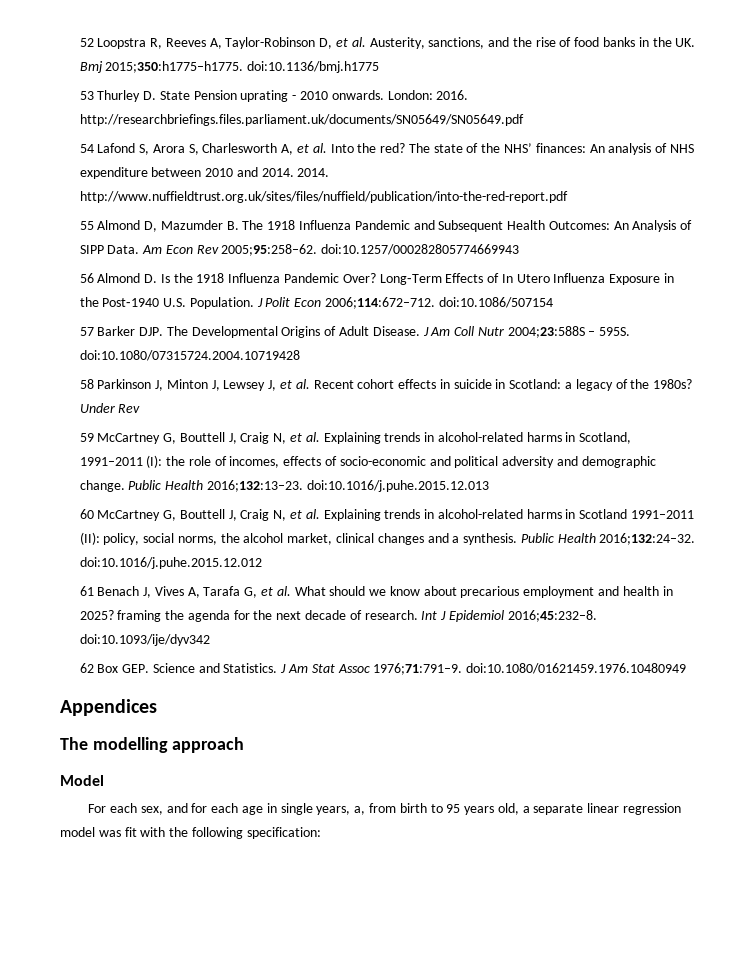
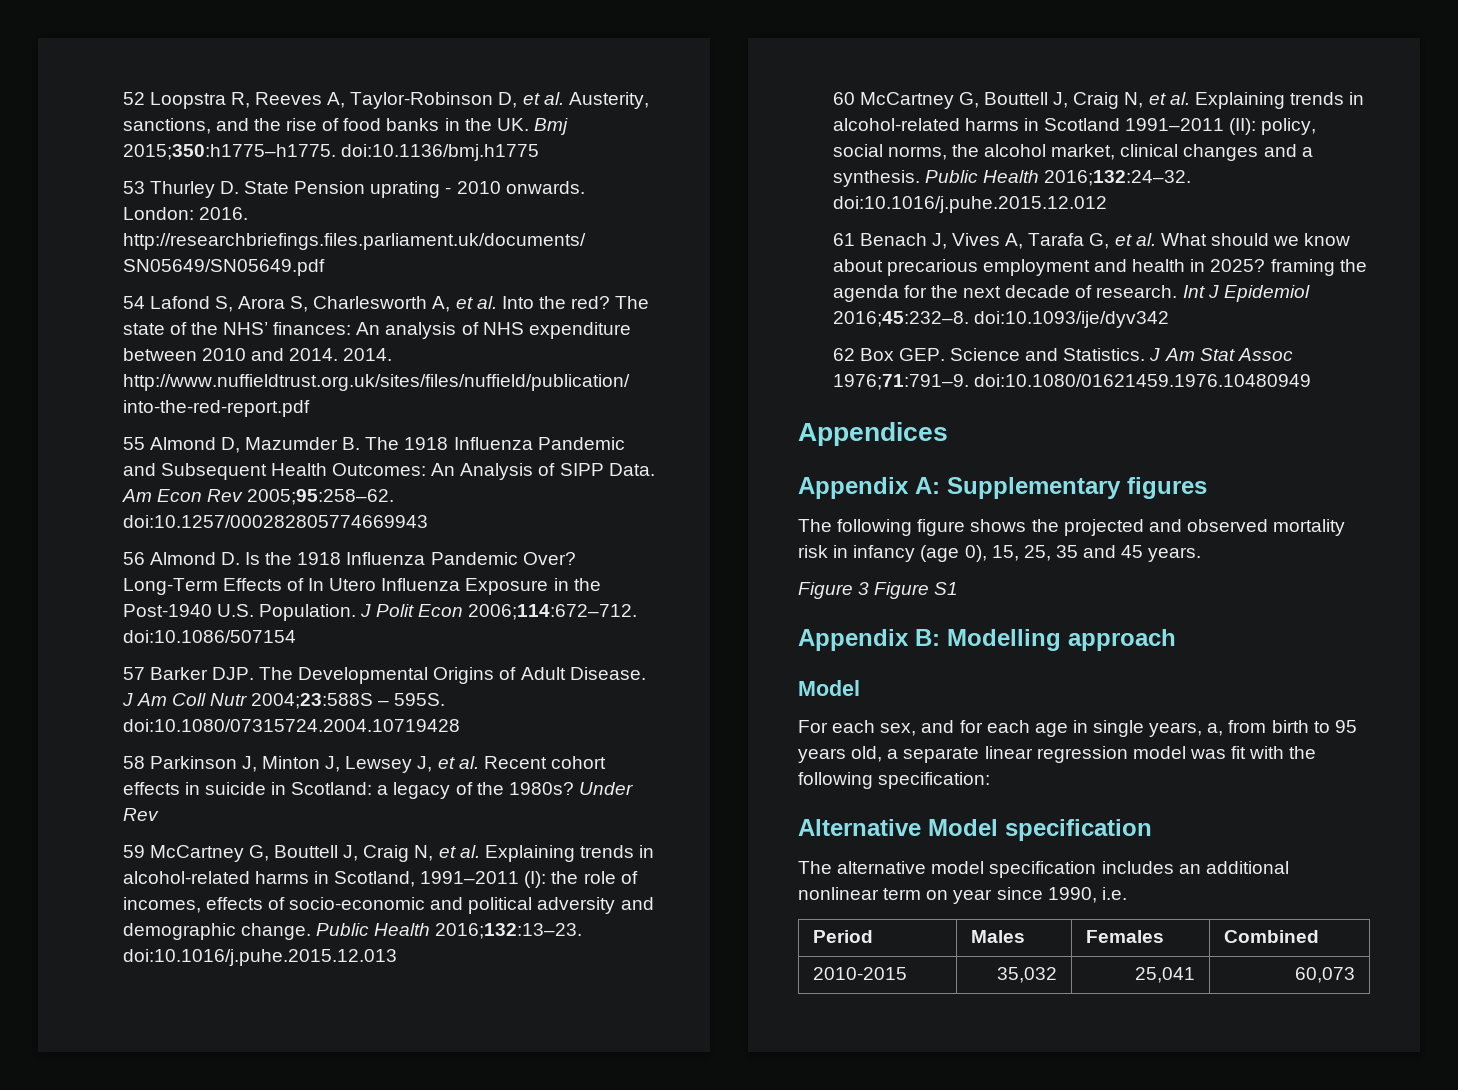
- The modelling approach
+ Appendix A: Supplementary figures
+ The following figure shows the projected and observed mortality risk in infancy (age 0), 15, 25, 35 and 45 years.
+ Figure 3 Figure S1
+ Appendix B: Modelling approach
+ Alternative Model specification
+ The alternative model specification includes an additional nonlinear term on year since 1990, i.e.
+ Period | Males | Females | Combined
+ 2010-2015 | 35,032 | 25,041 | 60,073

